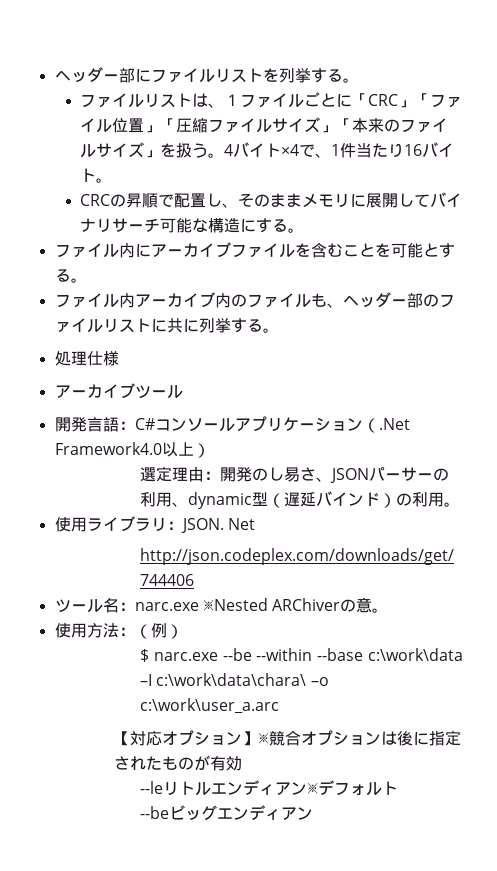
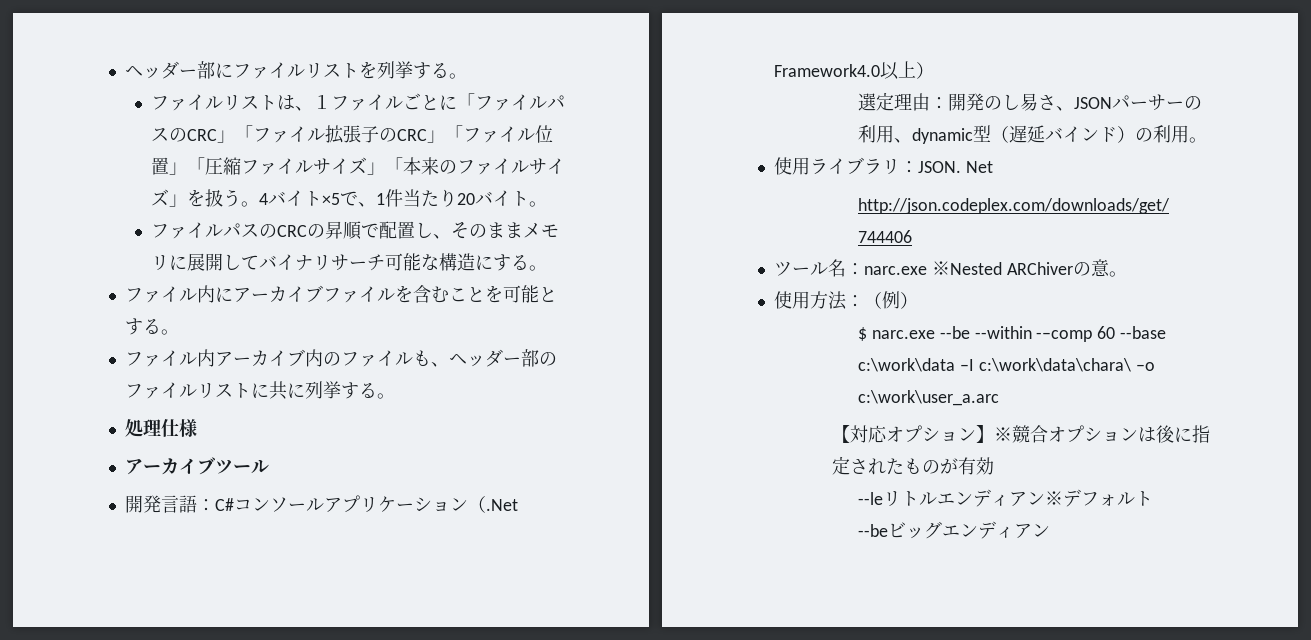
- ファイルリストは、１ファイルごとに「CRC」「ファイル位置」「圧縮ファイルサイズ」「本来のファイルサイズ」を扱う。
+ ファイルリストは、１ファイルごとに「ファイルパスのCRC」「ファイル拡張子のCRC」「ファイル位置」「圧縮ファイルサイズ」「本来のファイルサイズ」を扱う。
- 4バイト×4で、1件当たり16バイト。
+ 4バイト×5で、1件当たり20バイト。
- CRCの昇順で配置し、そのままメモリに展開してバイナリサーチ可能な構造にする。
+ ファイルパスのCRCの昇順で配置し、そのままメモリに展開してバイナリサーチ可能な構造にする。
- $ narc.exe --be --within --base c:\work\data –I c:\work\data\chara\ –o c:\work\user_a.arc
+ $ narc.exe --be --within -–comp 60 --base c:\work\data –I c:\work\data\chara\ –o c:\work\user_a.arc

